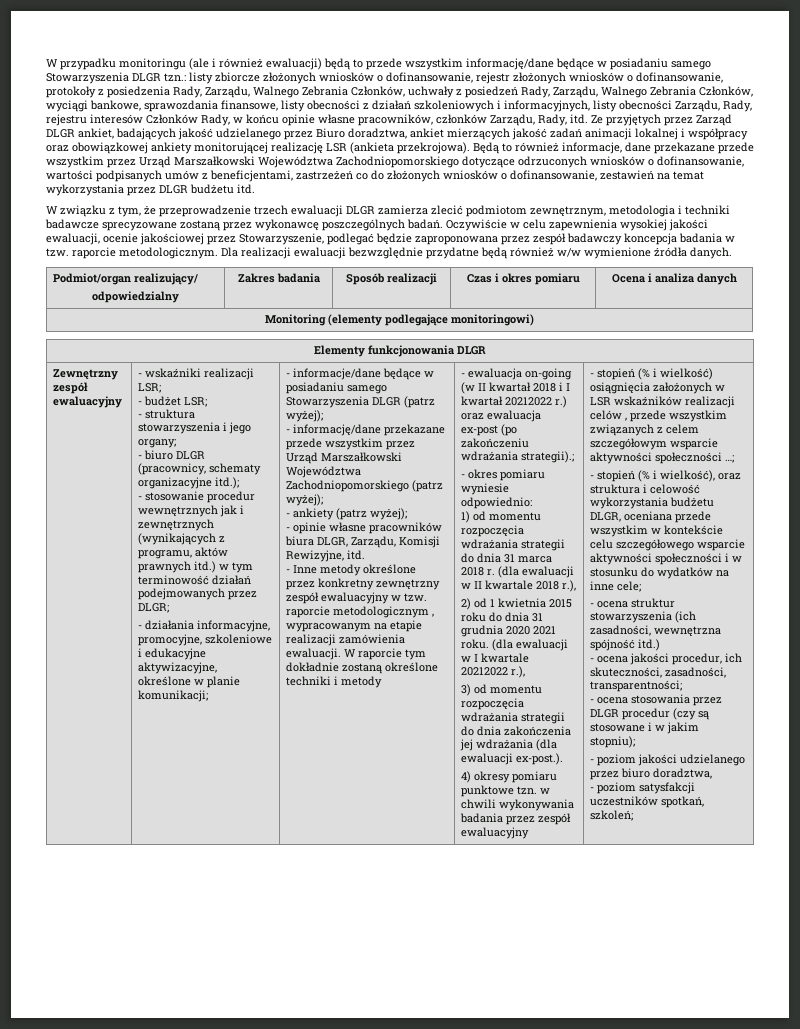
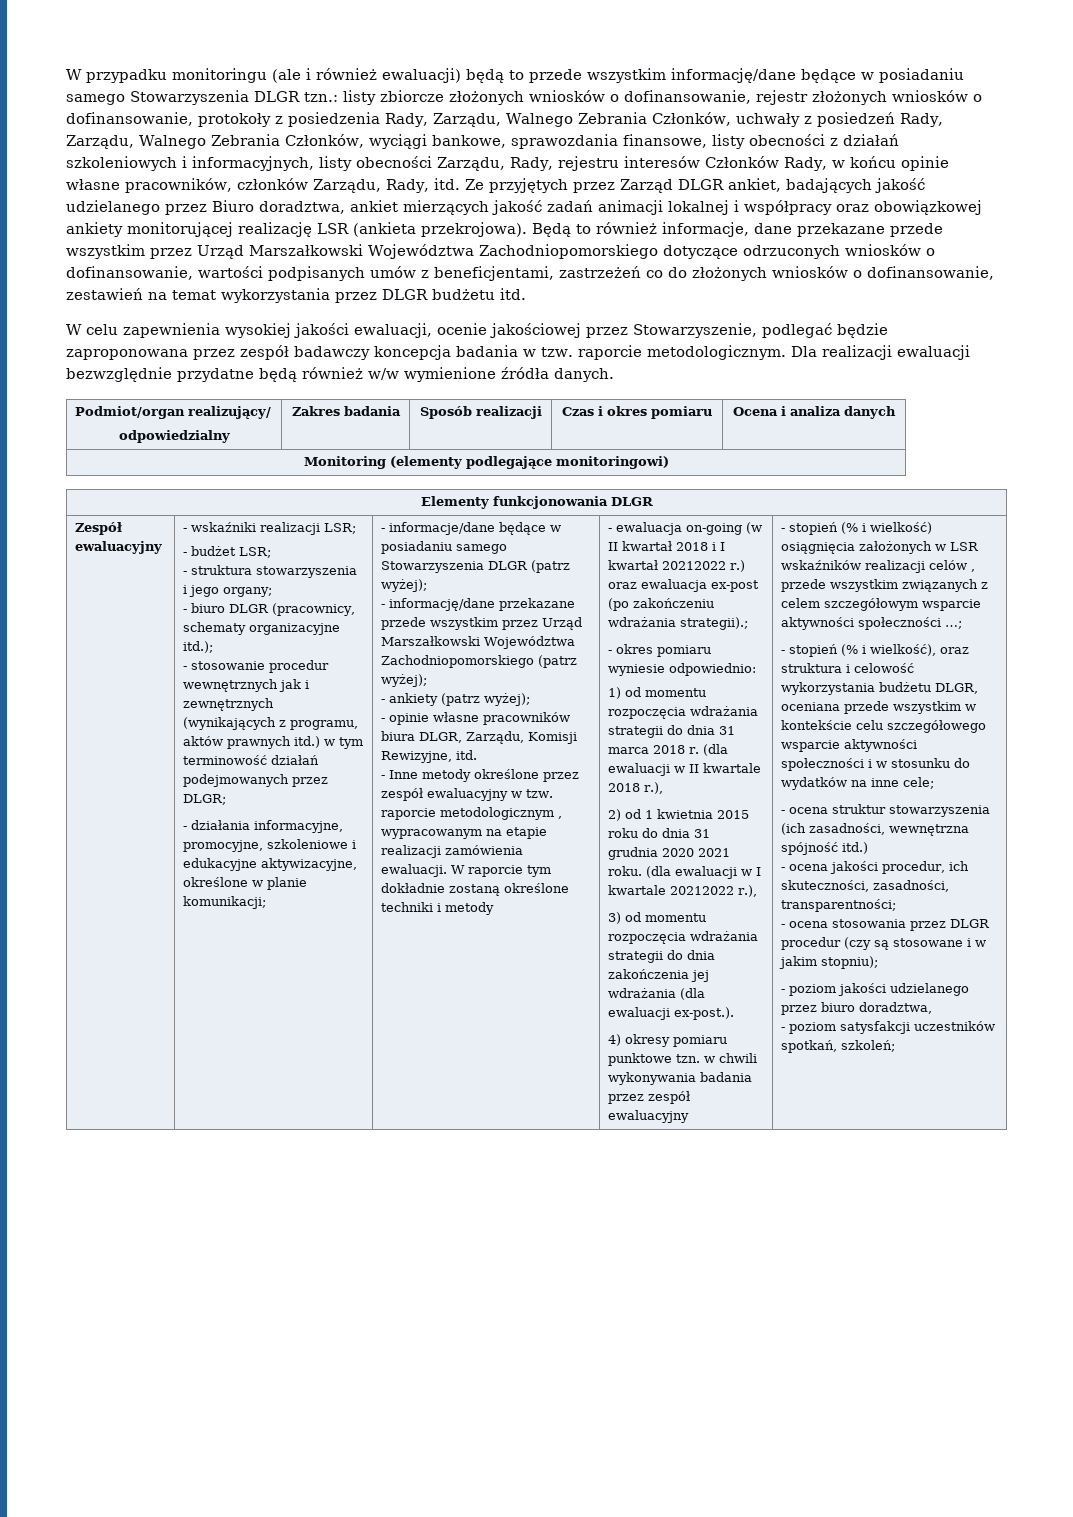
- W związku z tym, że przeprowadzenie trzech ewaluacji DLGR zamierza zlecić podmiotom zewnętrznym, metodologia i techniki badawcze sprecyzowane zostaną przez wykonawcę poszczególnych badań. Oczywiście w celu zapewnienia wysokiej jakości ewaluacji, ocenie jakościowej przez Stowarzyszenie, podlegać będzie zaproponowana przez zespół badawczy koncepcja badania w tzw. raporcie metodologicznym.
+ W celu zapewnienia wysokiej jakości ewaluacji, ocenie jakościowej przez Stowarzyszenie, podlegać będzie zaproponowana przez zespół badawczy koncepcja badania w tzw. raporcie metodologicznym.
- Zewnętrzny zespół ewaluacyjny
+ Zespół ewaluacyjny
- - Inne metody określone przez konkretny zewnętrzny zespół ewaluacyjny w tzw. raporcie metodologicznym , wypracowanym na etapie realizacji zamówienia ewaluacji.
+ - Inne metody określone przez zespół ewaluacyjny w tzw. raporcie metodologicznym , wypracowanym na etapie realizacji zamówienia ewaluacji.

